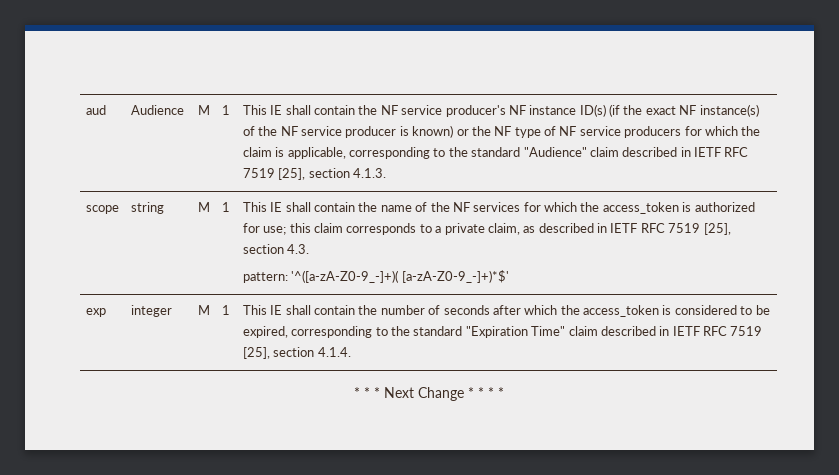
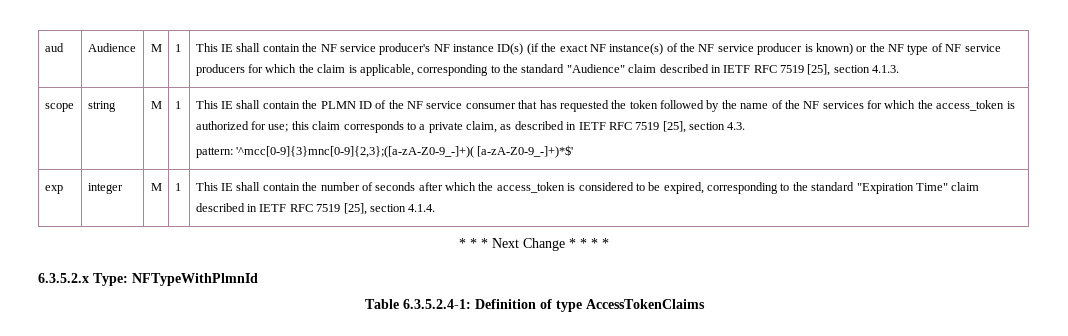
- This IE shall contain the name of the NF services for which the access_token is authorized for use; this claim corresponds to a private claim, as described in IETF RFC 7519 [25], section 4.3.
+ This IE shall contain the PLMN ID of the NF service consumer that has requested the token followed by the name of the NF services for which the access_token is authorized for use; this claim corresponds to a private claim, as described in IETF RFC 7519 [25], section 4.3.
- pattern: '^([a-zA-Z0-9_-]+)( [a-zA-Z0-9_-]+)*$'
+ pattern: '^mcc[0-9]{3}mnc[0-9]{2,3};([a-zA-Z0-9_-]+)( [a-zA-Z0-9_-]+)*$'
+ 6.3.5.2.x Type: NFTypeWithPlmnId
+ Table 6.3.5.2.4-1: Definition of type AccessTokenClaims

